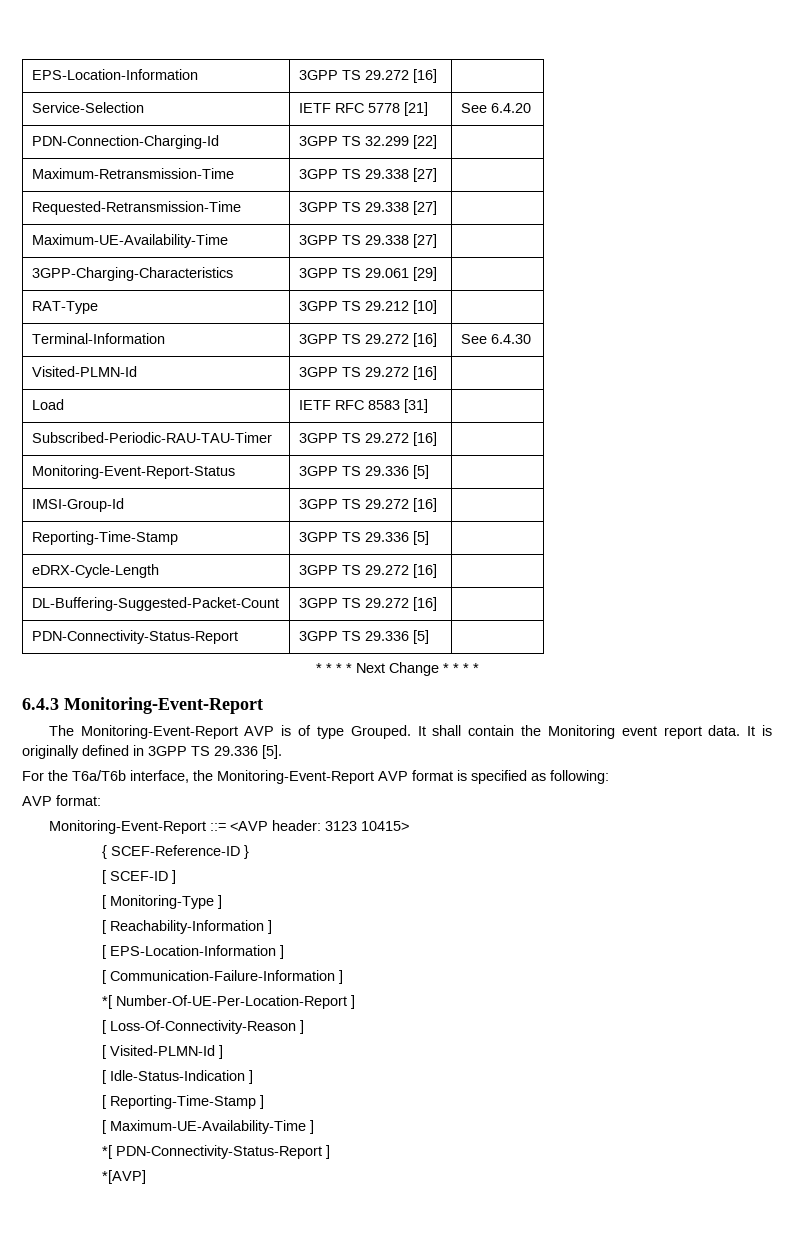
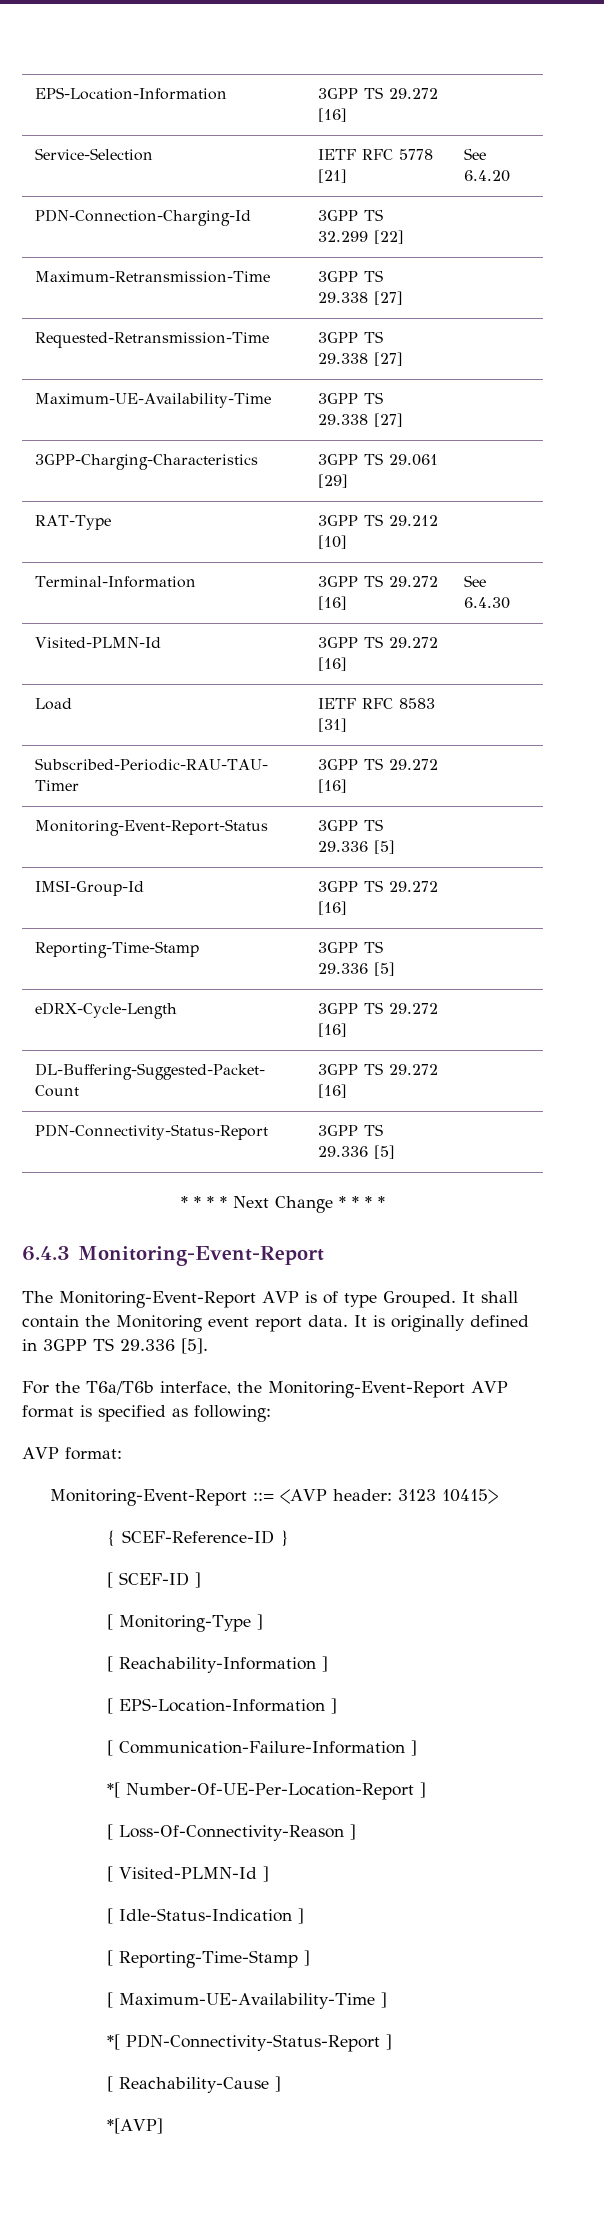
+ [ Reachability-Cause ]

